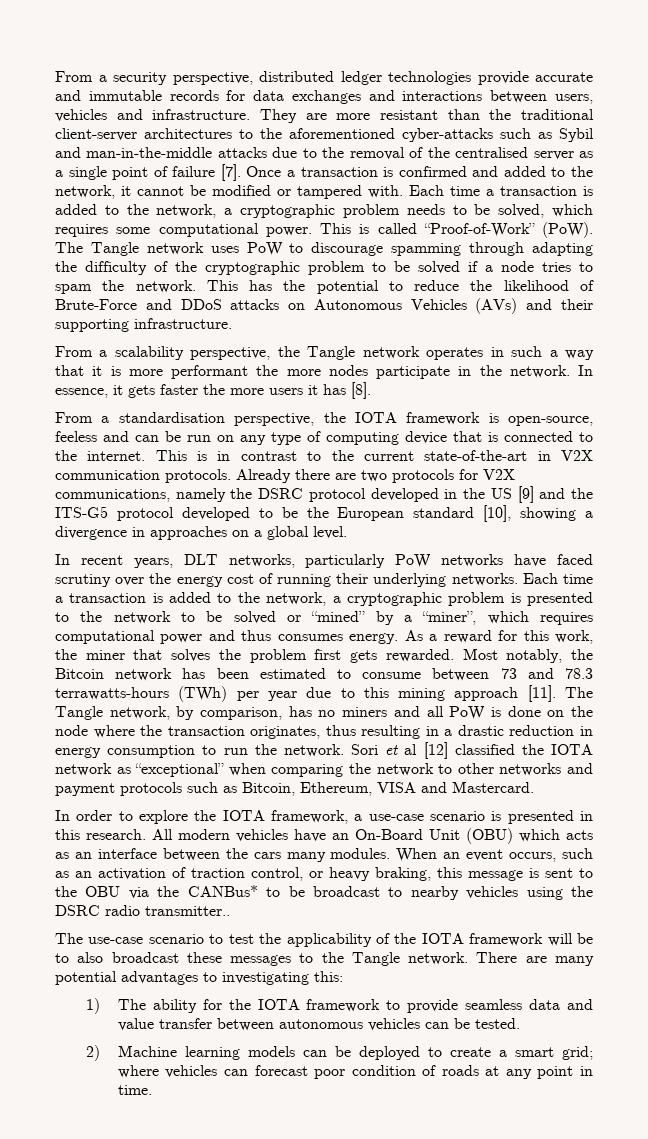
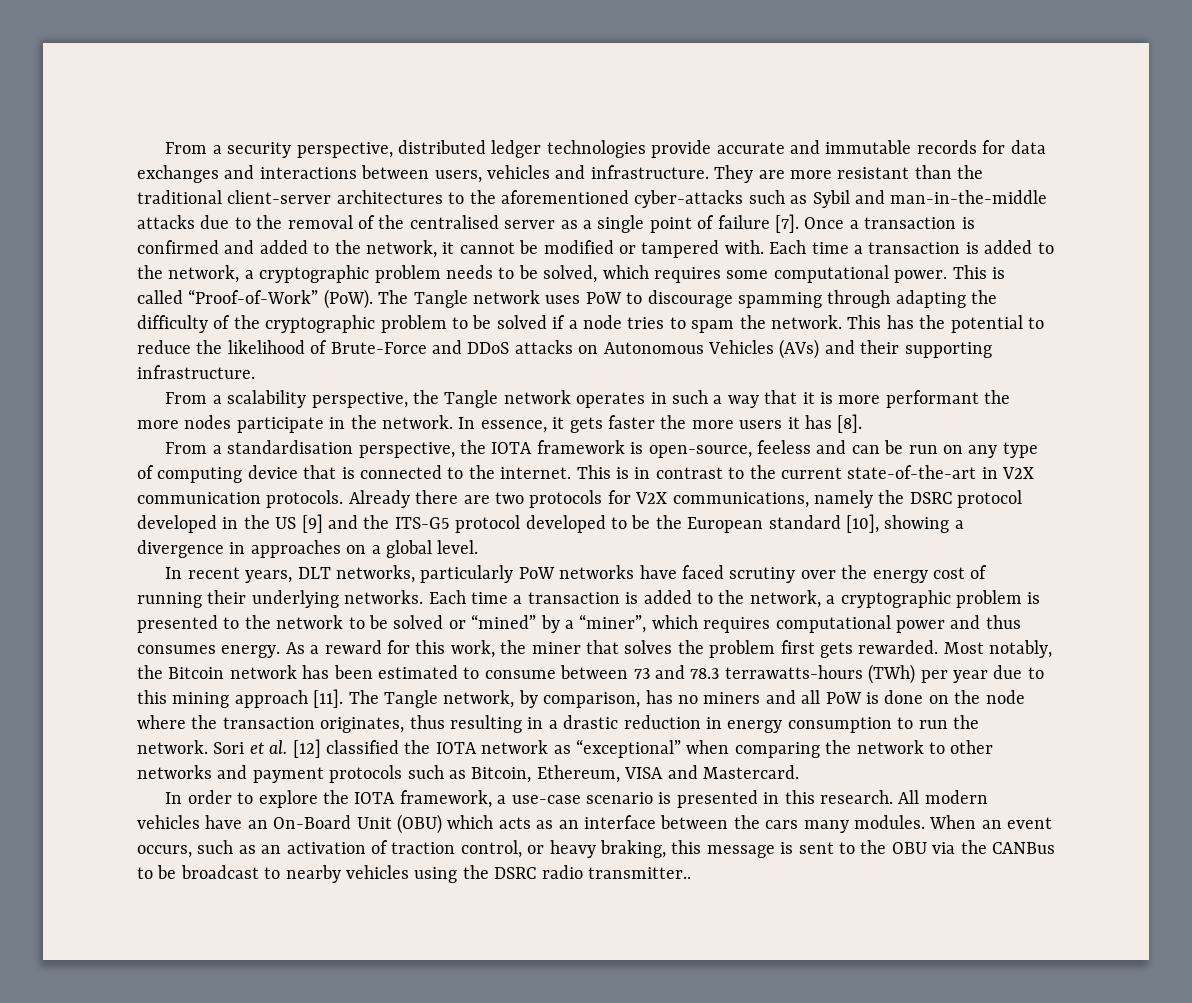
- Sori et al [12] classified the IOTA network as “exceptional” when comparing the network to other networks and payment protocols such as Bitcoin, Ethereum, VISA and Mastercard.
+ Sori et al. [12] classified the IOTA network as “exceptional” when comparing the network to other networks and payment protocols such as Bitcoin, Ethereum, VISA and Mastercard.
- When an event occurs, such as an activation of traction control, or heavy braking, this message is sent to the OBU via the CANBus* to be broadcast to nearby vehicles using the DSRC radio transmitter..
+ When an event occurs, such as an activation of traction control, or heavy braking, this message is sent to the OBU via the CANBus to be broadcast to nearby vehicles using the DSRC radio transmitter..
- The use-case scenario to test the applicability of the IOTA framework will be to also broadcast these messages to the Tangle network. There are many potential advantages to investigating this:
- 1) The ability for the IOTA framework to provide seamless data and value transfer between autonomous vehicles can be tested.
- 2) Machine learning models can be deployed to create a smart grid; where vehicles can forecast poor condition of roads at any point in time.

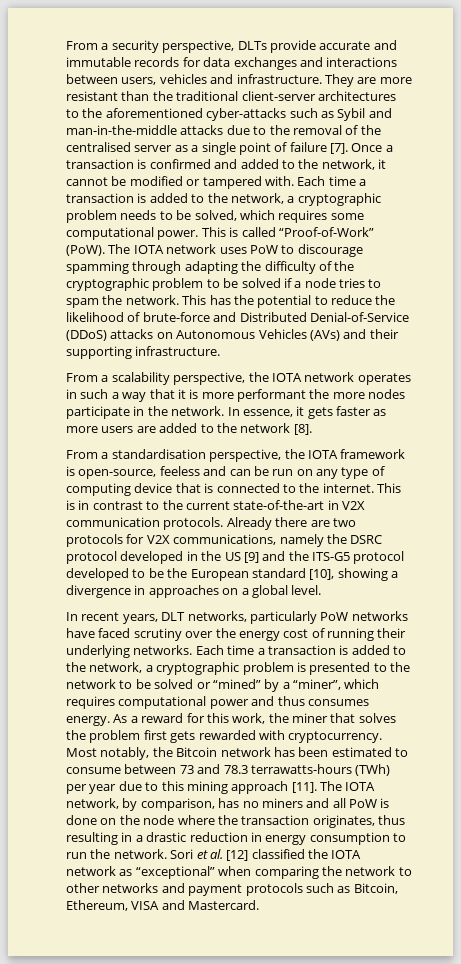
- From a security perspective, distributed ledger technologies provide accurate and immutable records for data exchanges and interactions between users, vehicles and infrastructure.
+ From a security perspective, DLTs provide accurate and immutable records for data exchanges and interactions between users, vehicles and infrastructure.
- The Tangle network uses PoW to discourage spamming through adapting the difficulty of the cryptographic problem to be solved if a node tries to spam the network.
+ The IOTA network uses PoW to discourage spamming through adapting the difficulty of the cryptographic problem to be solved if a node tries to spam the network.
- This has the potential to reduce the likelihood of Brute-Force and DDoS attacks on Autonomous Vehicles (AVs) and their supporting infrastructure.
+ This has the potential to reduce the likelihood of brute-force and Distributed Denial-of-Service (DDoS) attacks on Autonomous Vehicles (AVs) and their supporting infrastructure.
- From a scalability perspective, the Tangle network operates in such a way that it is more performant the more nodes participate in the network.
+ From a scalability perspective, the IOTA network operates in such a way that it is more performant the more nodes participate in the network.
- In essence, it gets faster the more users it has [8].
+ In essence, it gets faster as more users are added to the network [8].
- As a reward for this work, the miner that solves the problem first gets rewarded.
+ As a reward for this work, the miner that solves the problem first gets rewarded with cryptocurrency.
- The Tangle network, by comparison, has no miners and all PoW is done on the node where the transaction originates, thus resulting in a drastic reduction in energy consumption to run the network.
+ The IOTA network, by comparison, has no miners and all PoW is done on the node where the transaction originates, thus resulting in a drastic reduction in energy consumption to run the network.
- In order to explore the IOTA framework, a use-case scenario is presented in this research. All modern vehicles have an On-Board Unit (OBU) which acts as an interface between the cars many modules. When an event occurs, such as an activation of traction control, or heavy braking, this message is sent to the OBU via the CANBus to be broadcast to nearby vehicles using the DSRC radio transmitter..

